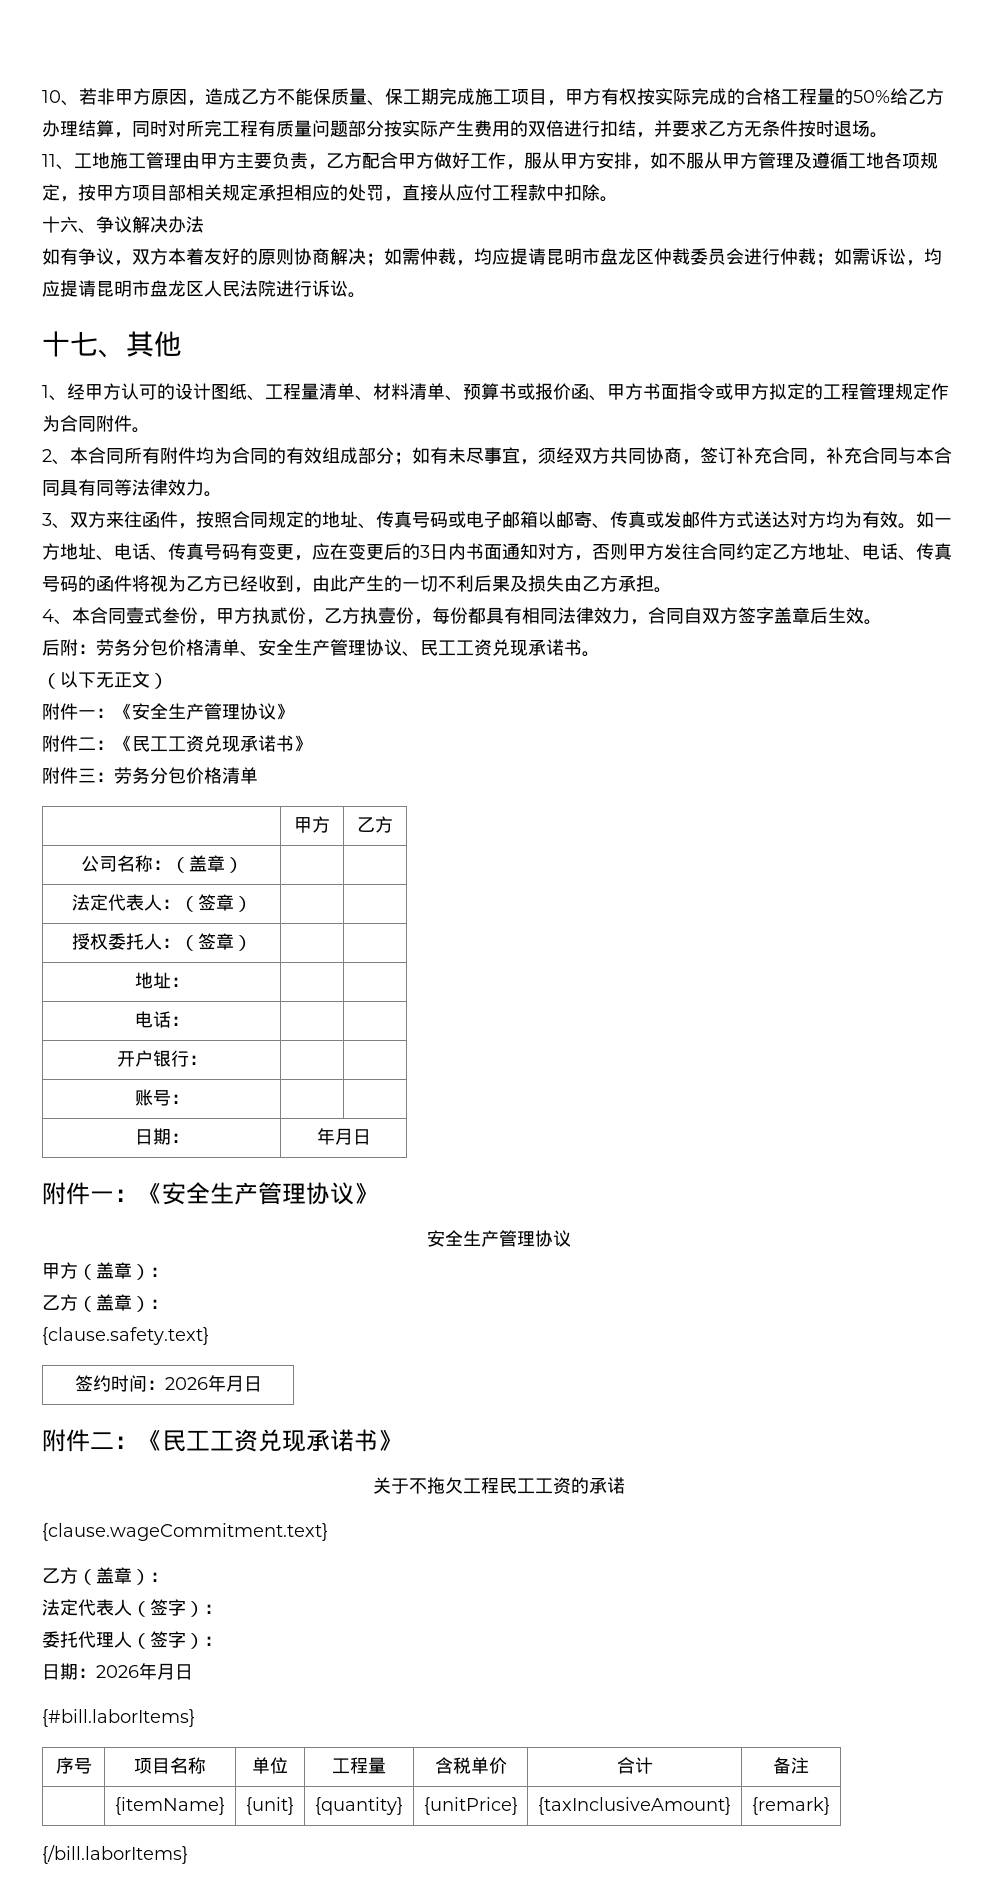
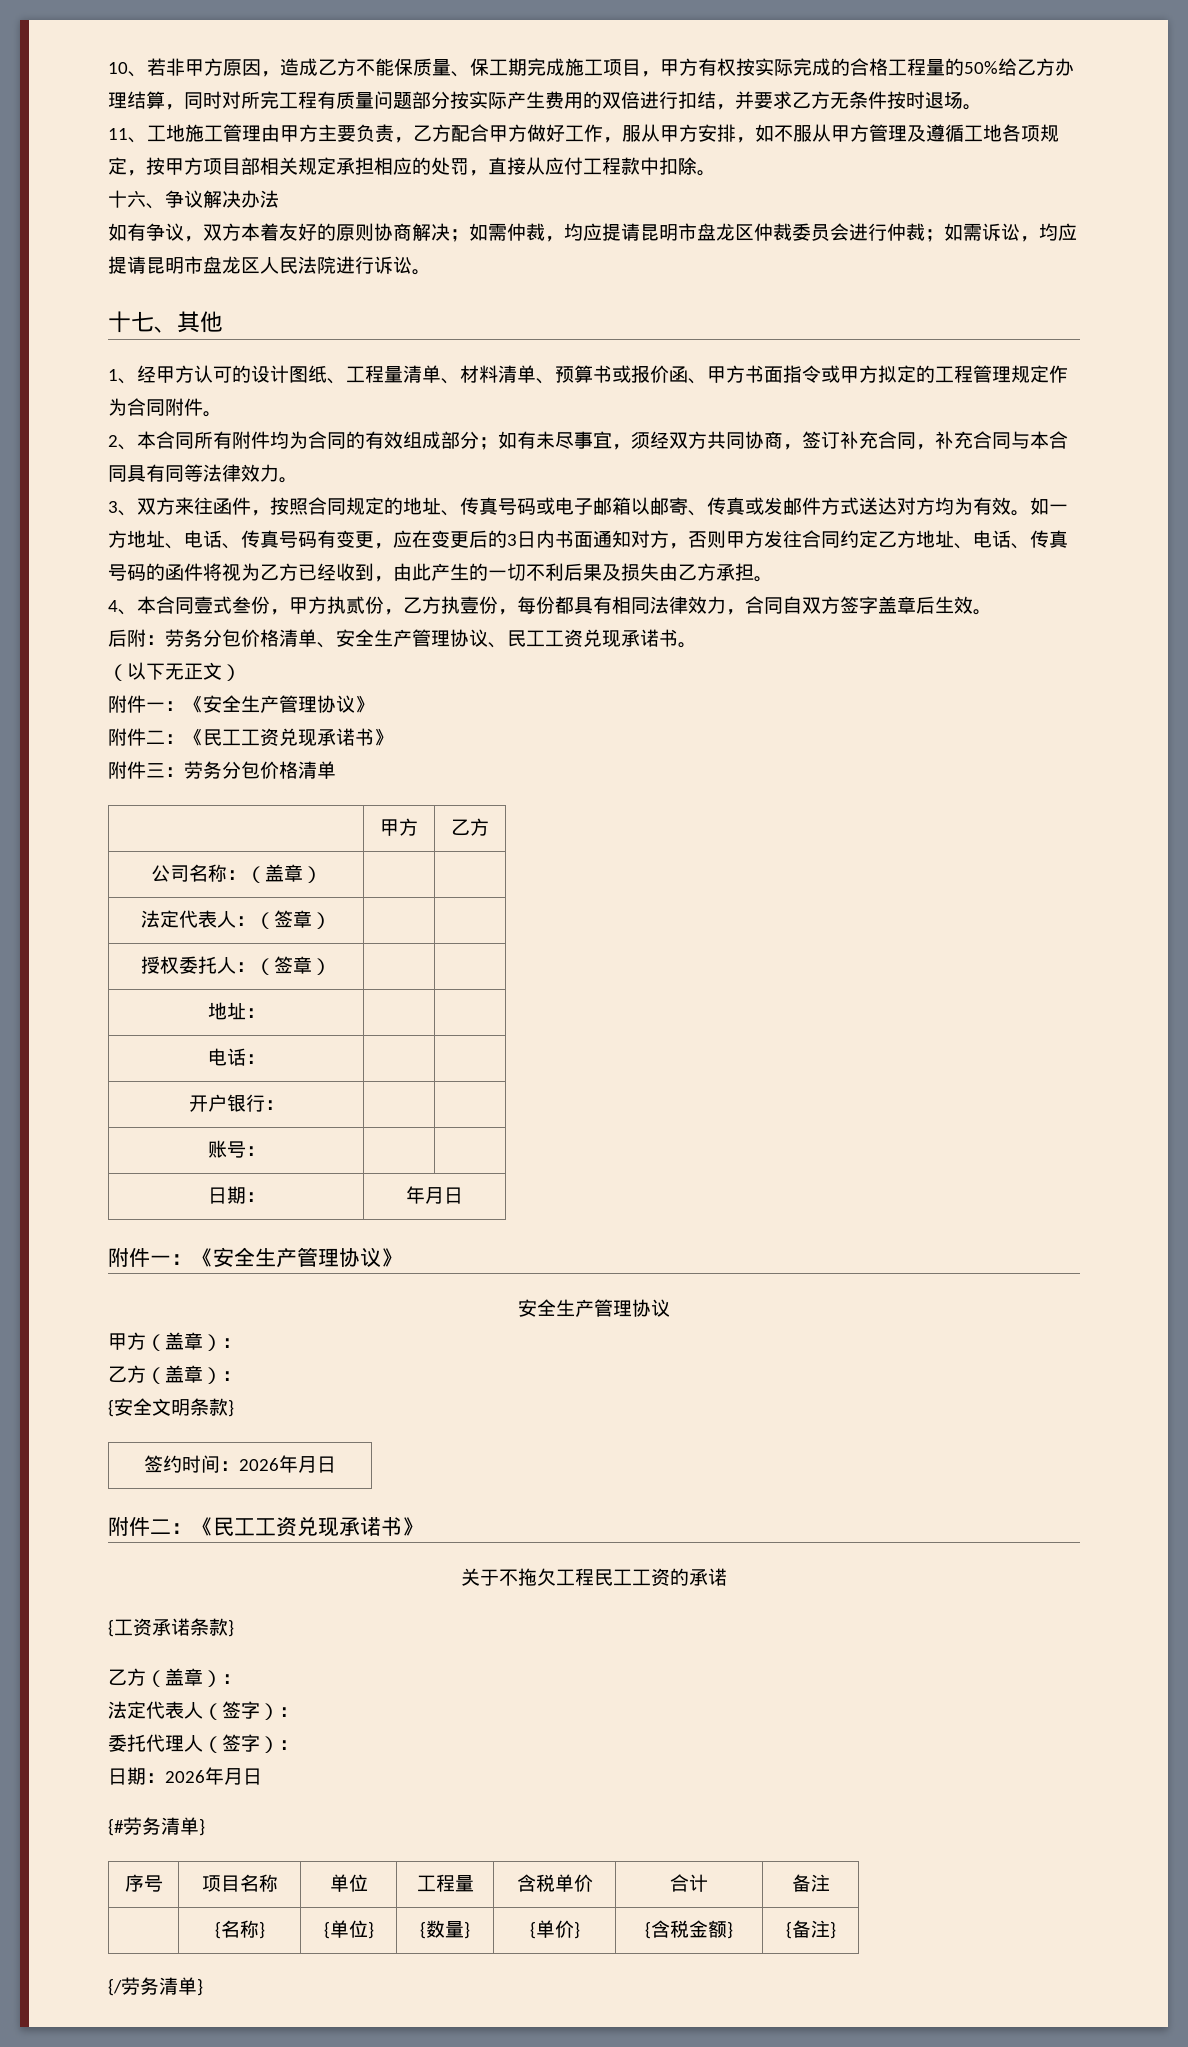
- {clause.safety.text}
+ {安全文明条款}
- {clause.wageCommitment.text}
+ {工资承诺条款}
- {#bill.laborItems}
+ {#劳务清单}
- | {itemName} | {unit} | {quantity} | {unitPrice} | {taxInclusiveAmount} | {remark}
- {/bill.laborItems}
+ | {名称} | {单位} | {数量} | {单价} | {含税金额} | {备注}
+ {/劳务清单}

